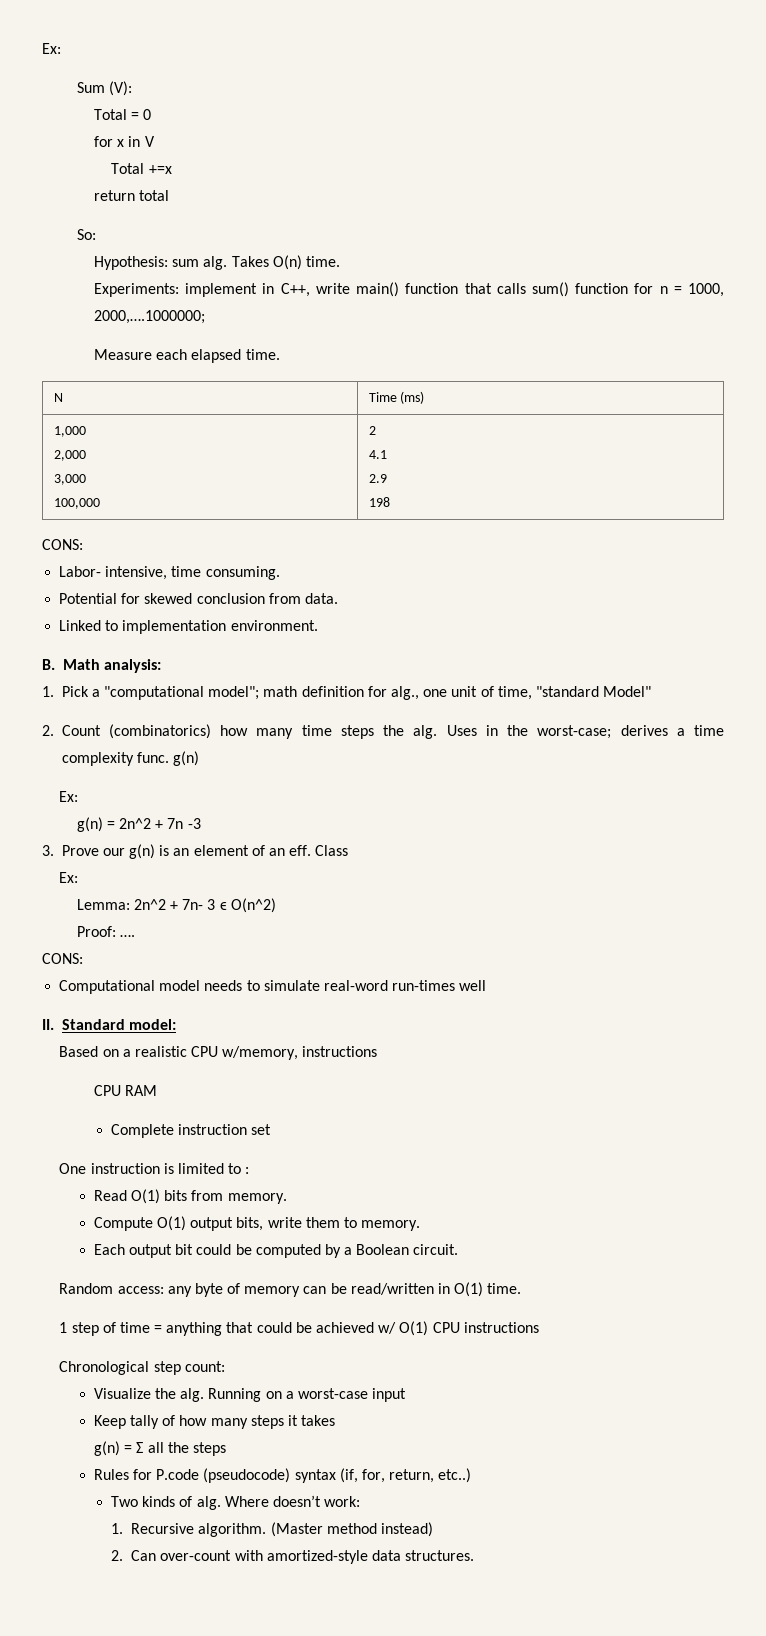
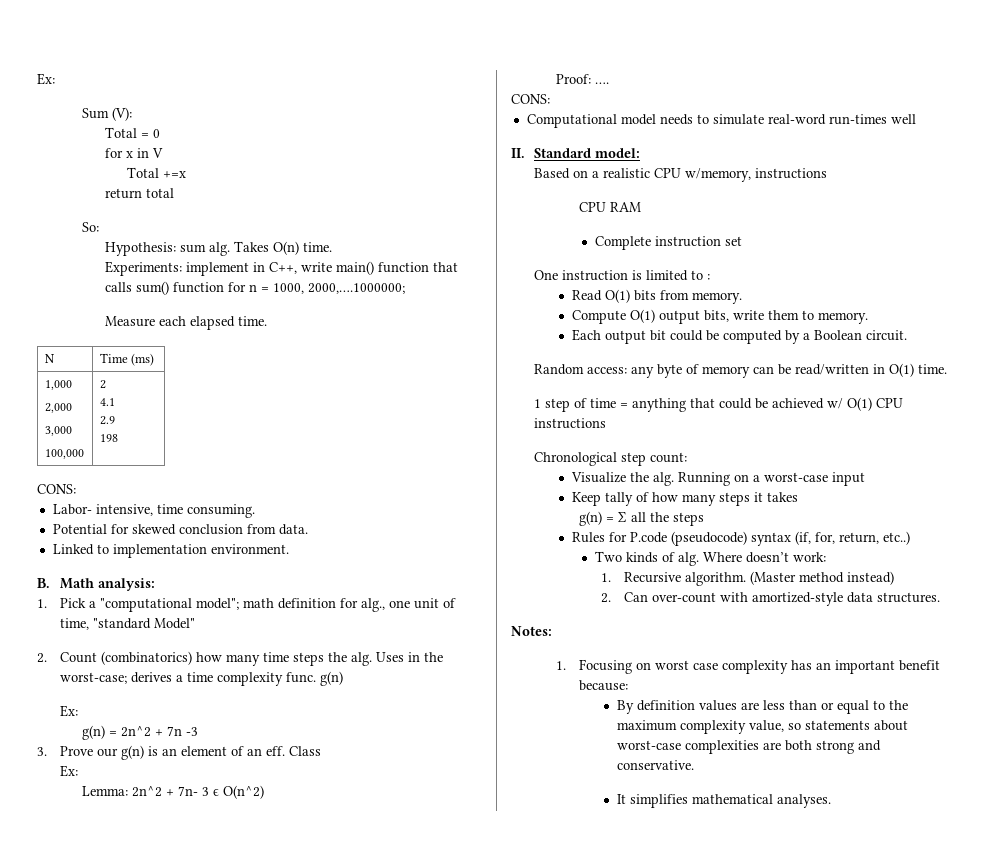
+ Notes:
+ 1. Focusing on worst case complexity has an important benefit because:
+ By definition values are less than or equal to the maximum complexity value, so statements about worst-case complexities are both strong and conservative.
+ It simplifies mathematical analyses.

